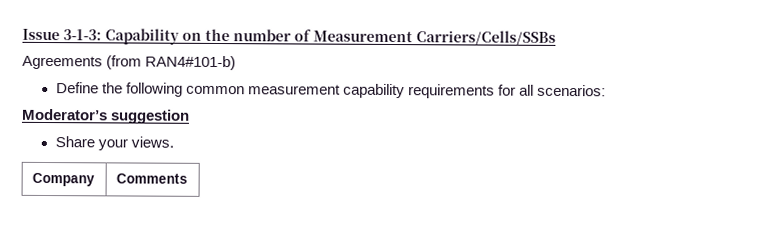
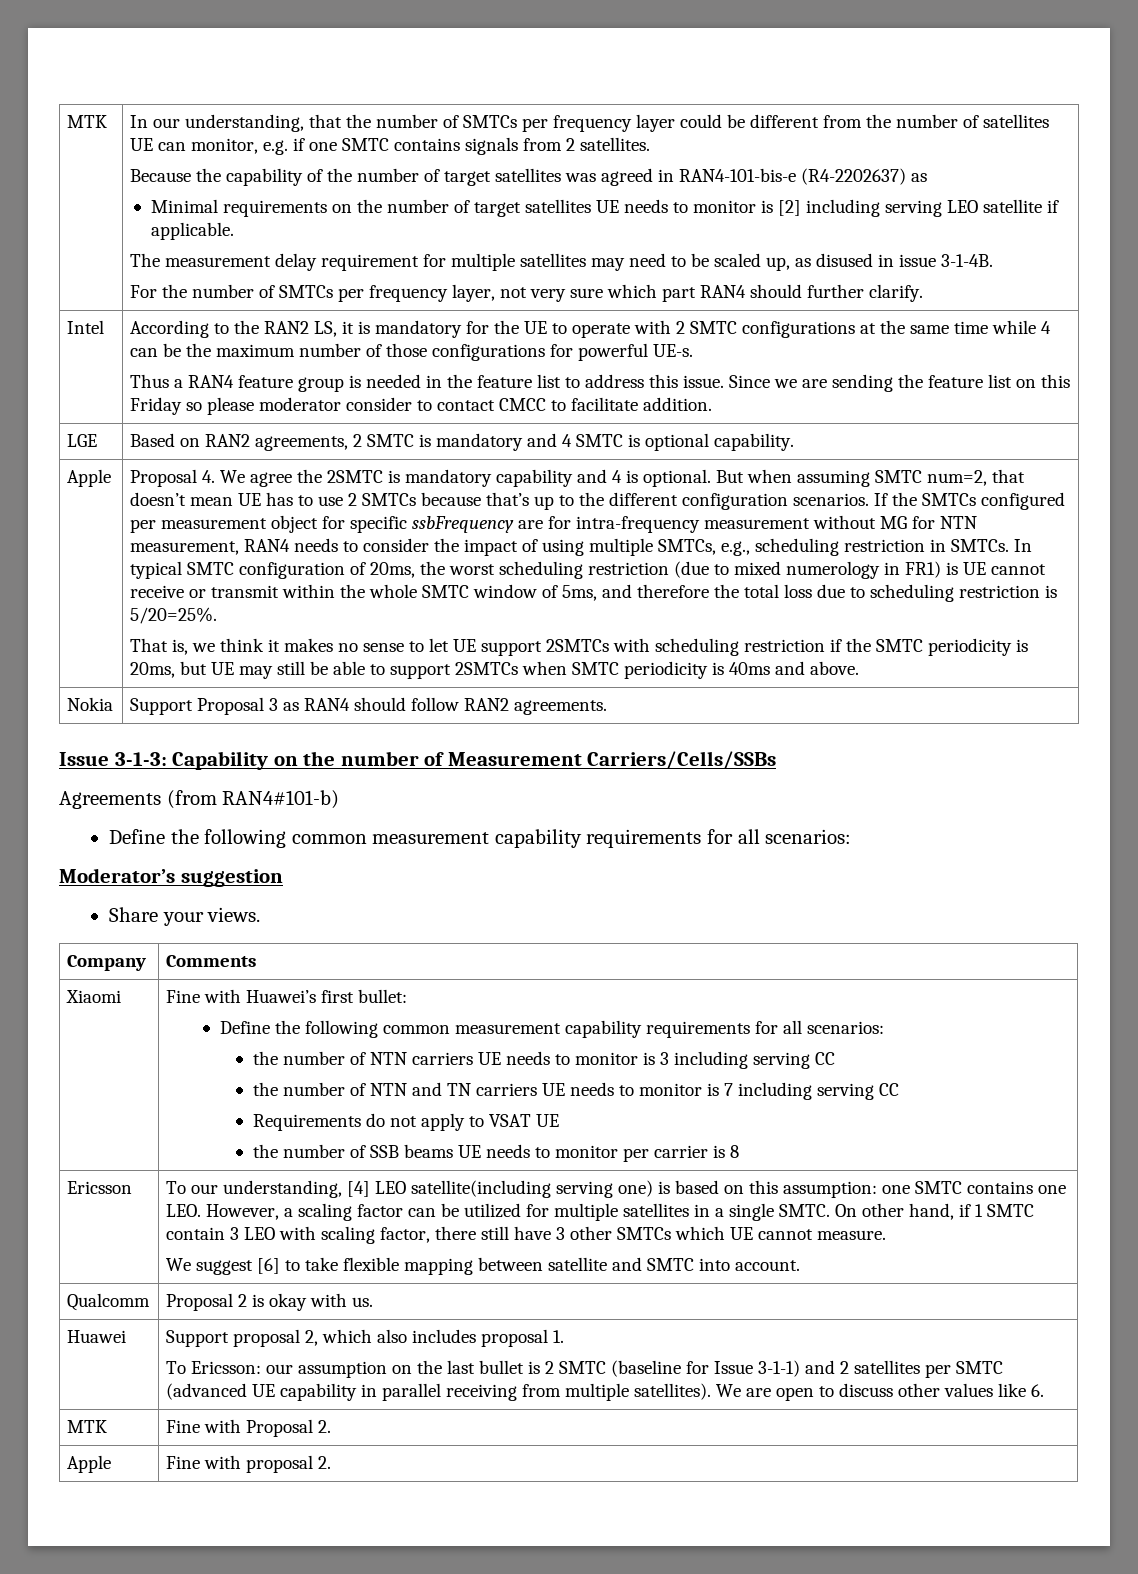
+ MTK | In our understanding, that the number of SMTCs per frequency layer could be different from the number of satellites UE can monitor, e.g. if one SMTC contains signals from 2 satellites.
+ Because the capability of the number of target satellites was agreed in RAN4-101-bis-e (R4-2202637) as
+ Minimal requirements on the number of target satellites UE needs to monitor is [2] including serving LEO satellite if applicable.
+ The measurement delay requirement for multiple satellites may need to be scaled up, as disused in issue 3-1-4B.
+ For the number of SMTCs per frequency layer, not very sure which part RAN4 should further clarify.
+ Intel | According to the RAN2 LS, it is mandatory for the UE to operate with 2 SMTC configurations at the same time while 4 can be the maximum number of those configurations for powerful UE-s.
+ Thus a RAN4 feature group is needed in the feature list to address this issue. Since we are sending the feature list on this Friday so please moderator consider to contact CMCC to facilitate addition.
+ LGE | Based on RAN2 agreements, 2 SMTC is mandatory and 4 SMTC is optional capability.
+ Apple | Proposal 4. We agree the 2SMTC is mandatory capability and 4 is optional. But when assuming SMTC num=2, that doesn’t mean UE has to use 2 SMTCs because that’s up to the different configuration scenarios. If the SMTCs configured per measurement object for specific ssbFrequency are for intra-frequency measurement without MG for NTN measurement, RAN4 needs to consider the impact of using multiple SMTCs, e.g., scheduling restriction in SMTCs. In typical SMTC configuration of 20ms, the worst scheduling restriction (due to mixed numerology in FR1) is UE cannot receive or transmit within the whole SMTC window of 5ms, and therefore the total loss due to scheduling restriction is 5/20=25%.
+ That is, we think it makes no sense to let UE support 2SMTCs with scheduling restriction if the SMTC periodicity is 20ms, but UE may still be able to support 2SMTCs when SMTC periodicity is 40ms and above.
+ Nokia | Support Proposal 3 as RAN4 should follow RAN2 agreements.
+ Xiaomi | Fine with Huawei’s first bullet:
+ Define the following common measurement capability requirements for all scenarios:
+ the number of NTN carriers UE needs to monitor is 3 including serving CC
+ the number of NTN and TN carriers UE needs to monitor is 7 including serving CC
+ Requirements do not apply to VSAT UE
+ the number of SSB beams UE needs to monitor per carrier is 8
+ Ericsson | To our understanding, [4] LEO satellite(including serving one) is based on this assumption: one SMTC contains one LEO. However, a scaling factor can be utilized for multiple satellites in a single SMTC. On other hand, if 1 SMTC contain 3 LEO with scaling factor, there still have 3 other SMTCs which UE cannot measure.
+ We suggest [6] to take flexible mapping between satellite and SMTC into account.
+ Qualcomm | Proposal 2 is okay with us.
+ Huawei | Support proposal 2, which also includes proposal 1.
+ To Ericsson: our assumption on the last bullet is 2 SMTC (baseline for Issue 3-1-1) and 2 satellites per SMTC (advanced UE capability in parallel receiving from multiple satellites). We are open to discuss other values like 6.
+ MTK | Fine with Proposal 2.
+ Apple | Fine with proposal 2.

